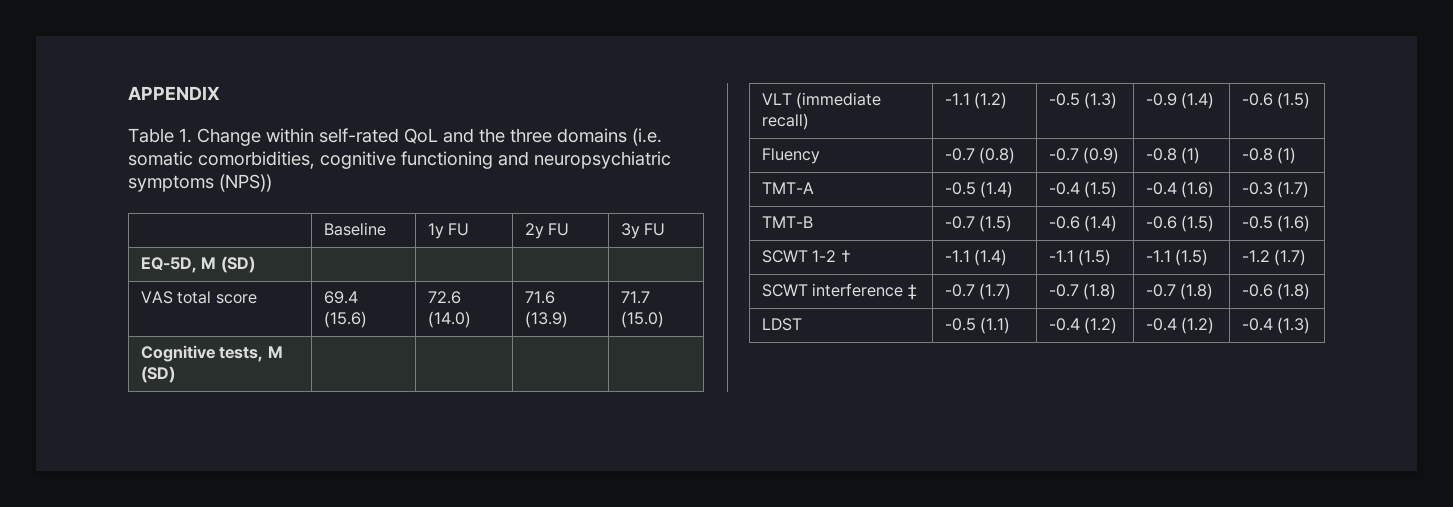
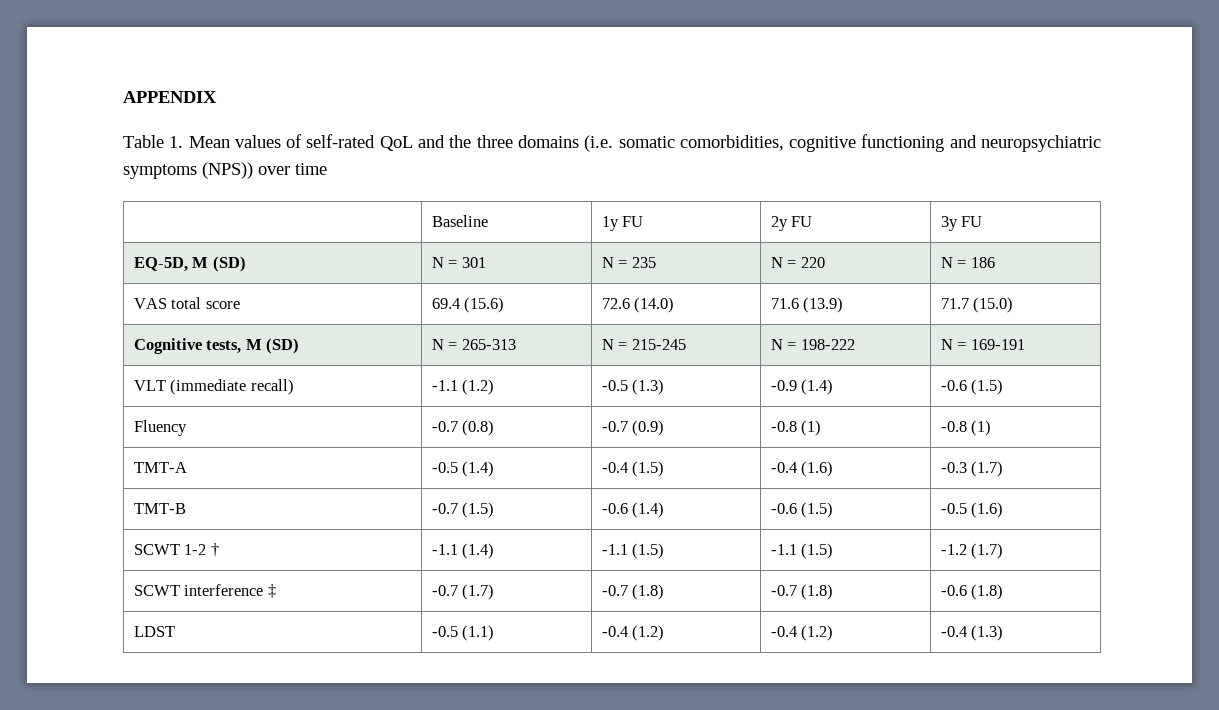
- Table 1. Change within self-rated QoL and the three domains (i.e. somatic comorbidities, cognitive functioning and neuropsychiatric symptoms (NPS))
+ Table 1. Mean values of self-rated QoL and the three domains (i.e. somatic comorbidities, cognitive functioning and neuropsychiatric symptoms (NPS)) over time
- EQ-5D, M (SD) | | | |
+ EQ-5D, M (SD) | N = 301 | N = 235 | N = 220 | N = 186
- Cognitive tests, M (SD) | | | |
+ Cognitive tests, M (SD) | N = 265-313 | N = 215-245 | N = 198-222 | N = 169-191

